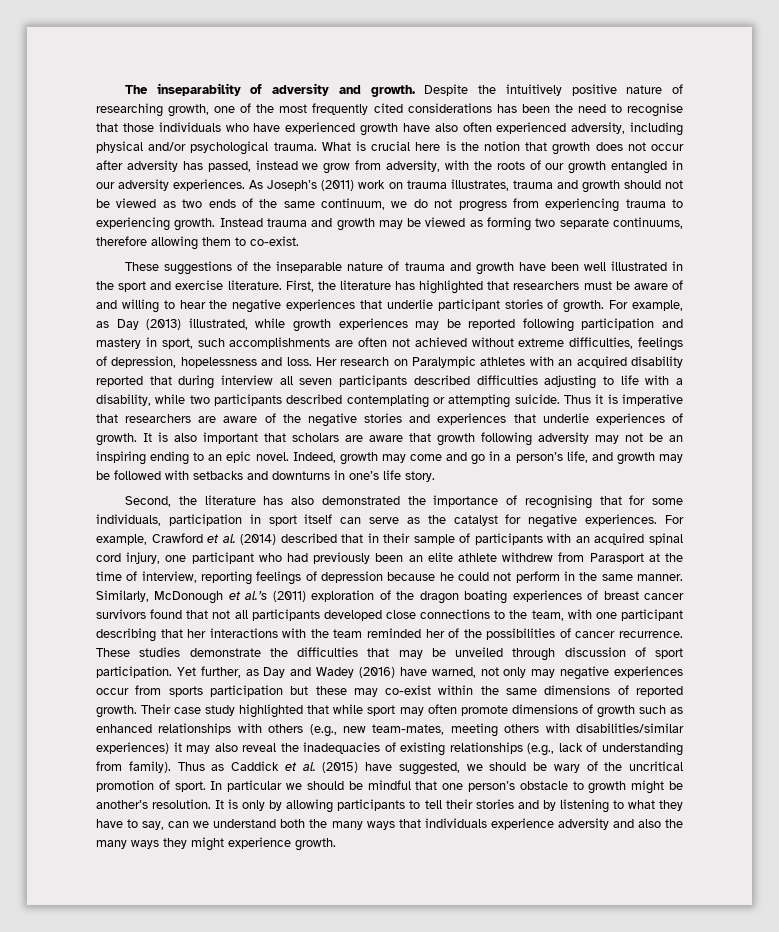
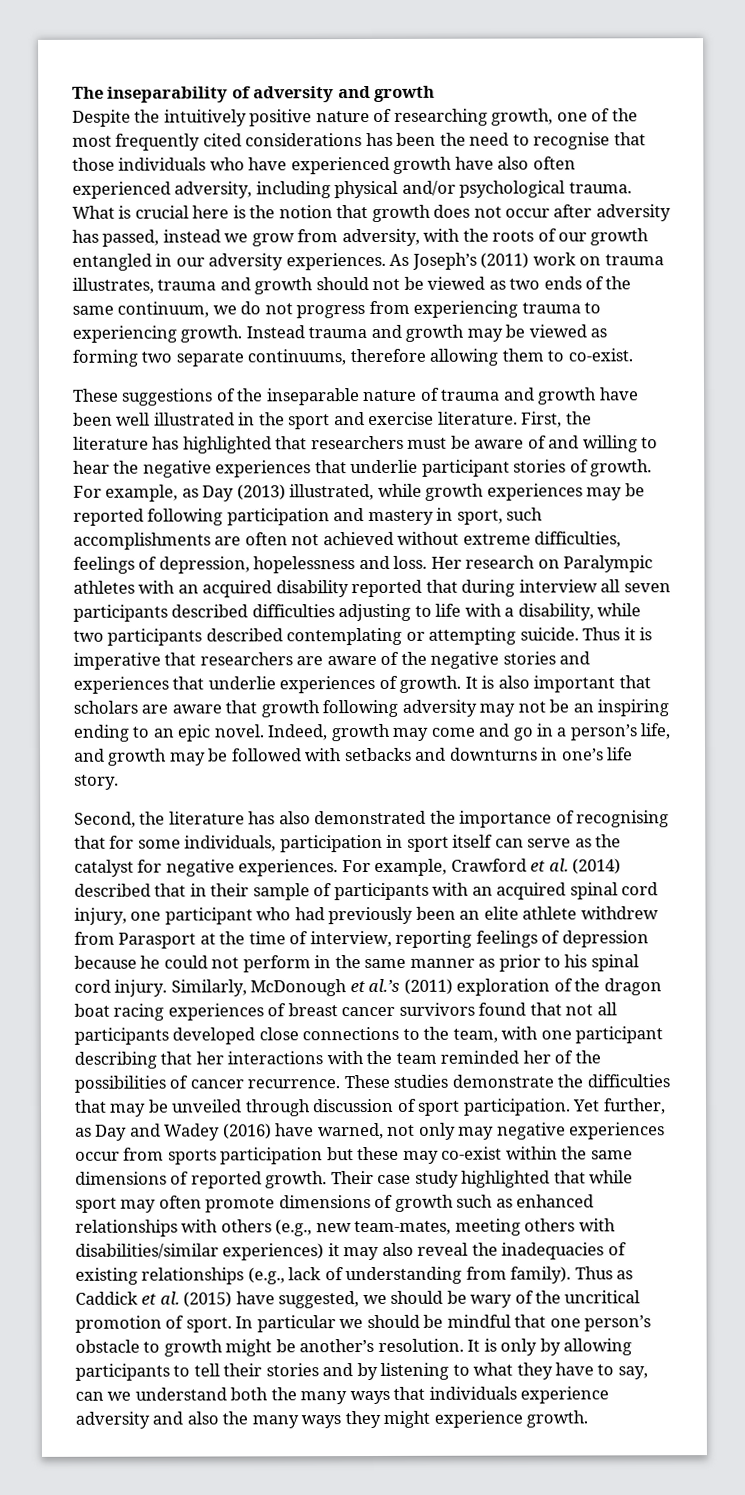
- The inseparability of adversity and growth. Despite the intuitively positive nature of researching growth, one of the most frequently cited considerations has been the need to recognise that those individuals who have experienced growth have also often experienced adversity, including physical and/or psychological trauma.
+ The inseparability of adversity and growth
+ Despite the intuitively positive nature of researching growth, one of the most frequently cited considerations has been the need to recognise that those individuals who have experienced growth have also often experienced adversity, including physical and/or psychological trauma.
- For example, Crawford et al. (2014) described that in their sample of participants with an acquired spinal cord injury, one participant who had previously been an elite athlete withdrew from Parasport at the time of interview, reporting feelings of depression because he could not perform in the same manner.
+ For example, Crawford et al. (2014) described that in their sample of participants with an acquired spinal cord injury, one participant who had previously been an elite athlete withdrew from Parasport at the time of interview, reporting feelings of depression because he could not perform in the same manner as prior to his spinal cord injury.
- Similarly, McDonough et al.’s (2011) exploration of the dragon boating experiences of breast cancer survivors found that not all participants developed close connections to the team, with one participant describing that her interactions with the team reminded her of the possibilities of cancer recurrence.
+ Similarly, McDonough et al.’s (2011) exploration of the dragon boat racing experiences of breast cancer survivors found that not all participants developed close connections to the team, with one participant describing that her interactions with the team reminded her of the possibilities of cancer recurrence.

